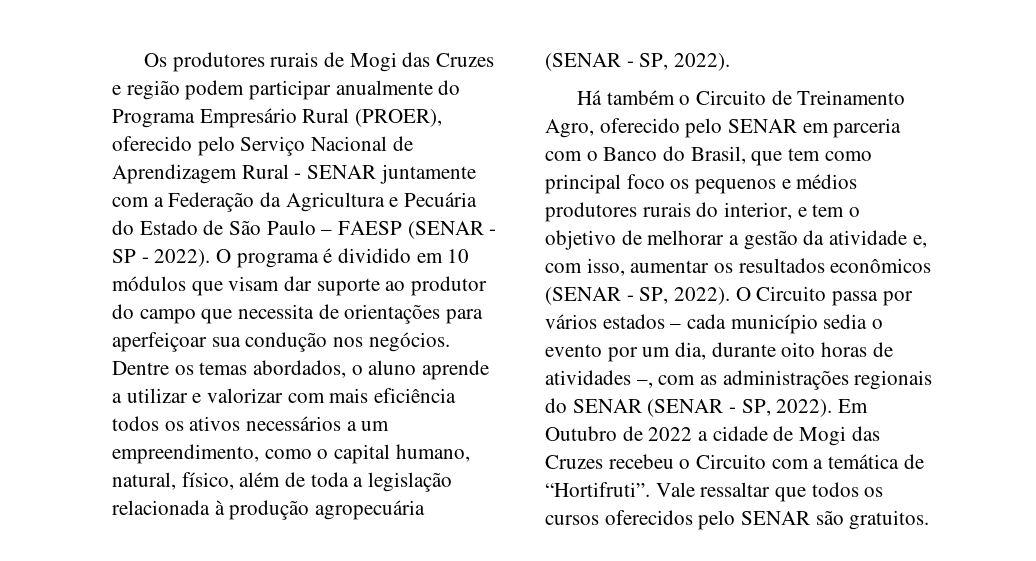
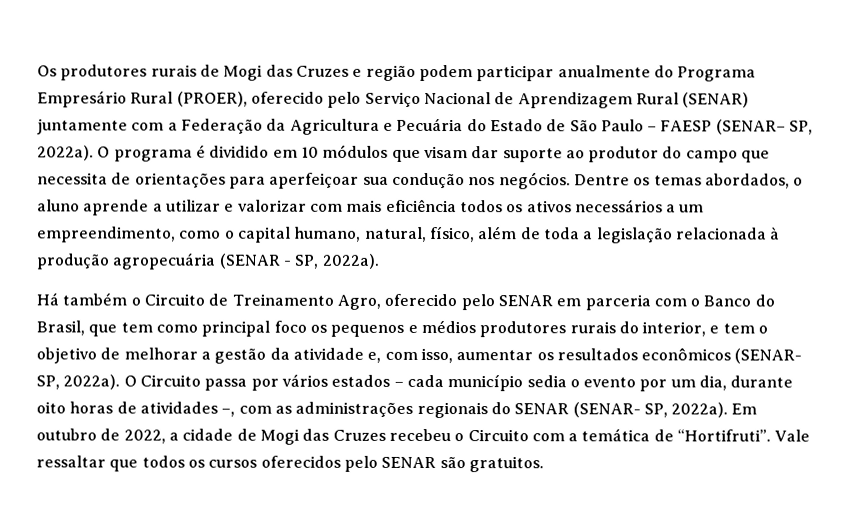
- Os produtores rurais de Mogi das Cruzes e região podem participar anualmente do Programa Empresário Rural (PROER), oferecido pelo Serviço Nacional de Aprendizagem Rural - SENAR juntamente com a Federação da Agricultura e Pecuária do Estado de São Paulo – FAESP (SENAR - SP - 2022).
+ Os produtores rurais de Mogi das Cruzes e região podem participar anualmente do Programa Empresário Rural (PROER), oferecido pelo Serviço Nacional de Aprendizagem Rural (SENAR) juntamente com a Federação da Agricultura e Pecuária do Estado de São Paulo – FAESP (SENAR– SP, 2022a).
- Dentre os temas abordados, o aluno aprende a utilizar e valorizar com mais eficiência todos os ativos necessários a um empreendimento, como o capital humano, natural, físico, além de toda a legislação relacionada à produção agropecuária (SENAR - SP, 2022).
+ Dentre os temas abordados, o aluno aprende a utilizar e valorizar com mais eficiência todos os ativos necessários a um empreendimento, como o capital humano, natural, físico, além de toda a legislação relacionada à produção agropecuária (SENAR - SP, 2022a).
- Há também o Circuito de Treinamento Agro, oferecido pelo SENAR em parceria com o Banco do Brasil, que tem como principal foco os pequenos e médios produtores rurais do interior, e tem o objetivo de melhorar a gestão da atividade e, com isso, aumentar os resultados econômicos (SENAR - SP, 2022).
+ Há também o Circuito de Treinamento Agro, oferecido pelo SENAR em parceria com o Banco do Brasil, que tem como principal foco os pequenos e médios produtores rurais do interior, e tem o objetivo de melhorar a gestão da atividade e, com isso, aumentar os resultados econômicos (SENAR- SP, 2022a).
- O Circuito passa por vários estados – cada município sedia o evento por um dia, durante oito horas de atividades –, com as administrações regionais do SENAR (SENAR - SP, 2022). Em Outubro de 2022 a cidade de Mogi das Cruzes recebeu o Circuito com a temática de “Hortifruti”.
+ O Circuito passa por vários estados – cada município sedia o evento por um dia, durante oito horas de atividades –, com as administrações regionais do SENAR (SENAR- SP, 2022a). Em outubro de 2022, a cidade de Mogi das Cruzes recebeu o Circuito com a temática de “Hortifruti”.

